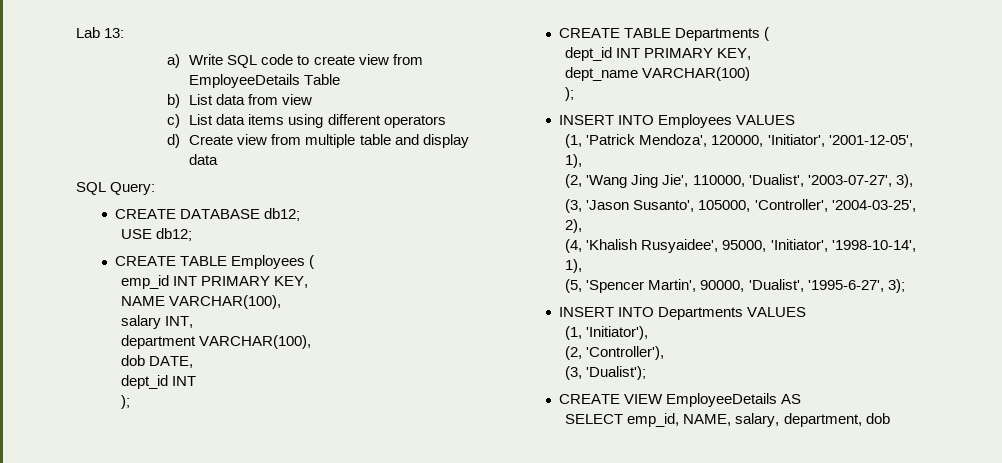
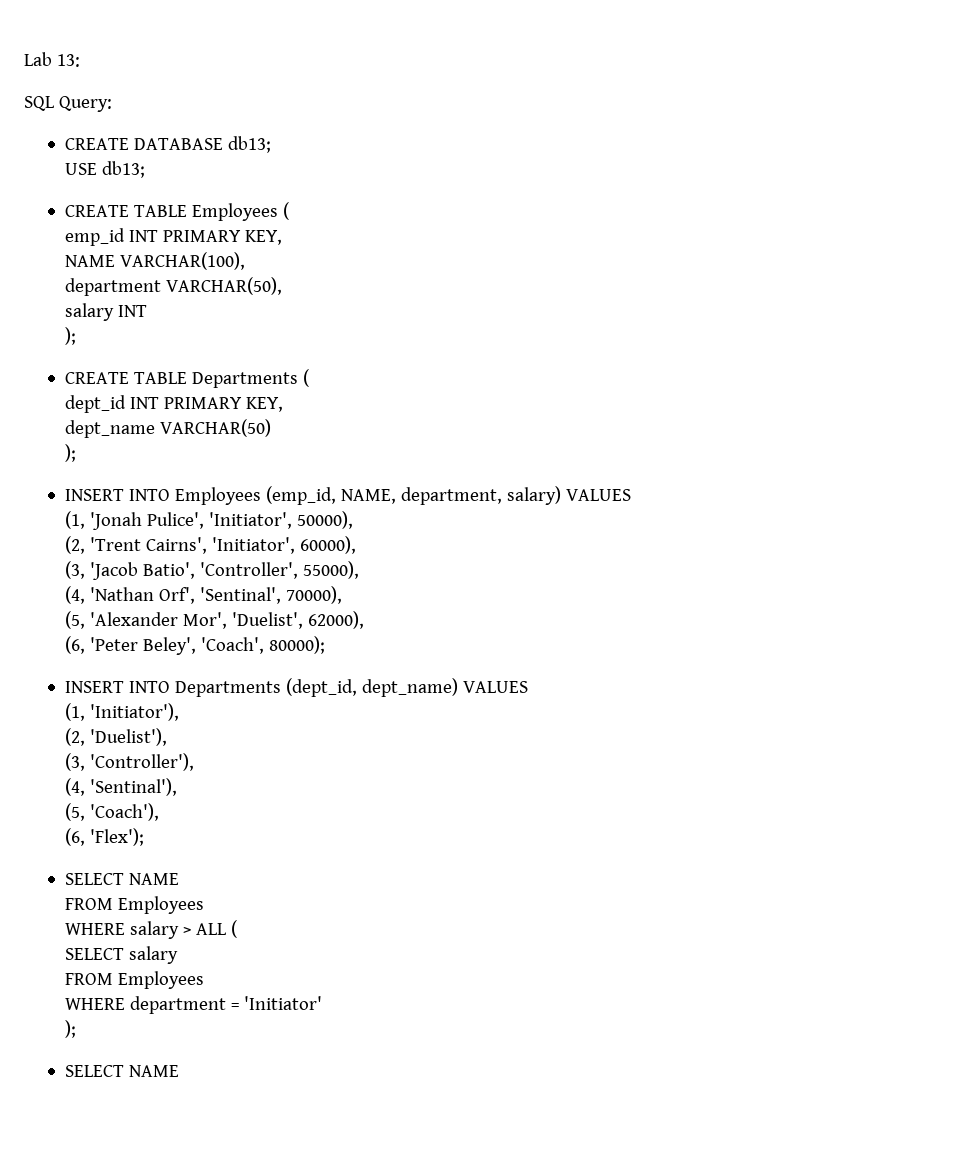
- a) Write SQL code to create view from EmployeeDetails Table
- b) List data from view
- c) List data items using different operators
- d) Create view from multiple table and display data
- CREATE DATABASE db12;
+ CREATE DATABASE db13;
- USE db12;
+ USE db13;
- salary INT,
- department VARCHAR(100),
- dob DATE,
- dept_id INT
+ department VARCHAR(50),
+ salary INT
- dept_name VARCHAR(100)
+ dept_name VARCHAR(50)
- INSERT INTO Employees VALUES
- (1, 'Patrick Mendoza', 120000, 'Initiator', '2001-12-05', 1),
- (2, 'Wang Jing Jie', 110000, 'Dualist', '2003-07-27', 3),
- (3, 'Jason Susanto', 105000, 'Controller', '2004-03-25', 2),
- (4, 'Khalish Rusyaidee', 95000, 'Initiator', '1998-10-14', 1),
- (5, 'Spencer Martin', 90000, 'Dualist', '1995-6-27', 3);
+ INSERT INTO Employees (emp_id, NAME, department, salary) VALUES
+ (1, 'Jonah Pulice', 'Initiator', 50000),
+ (2, 'Trent Cairns', 'Initiator', 60000),
+ (3, 'Jacob Batio', 'Controller', 55000),
+ (4, 'Nathan Orf', 'Sentinal', 70000),
+ (5, 'Alexander Mor', 'Duelist', 62000),
+ (6, 'Peter Beley', 'Coach', 80000);
- INSERT INTO Departments VALUES
+ INSERT INTO Departments (dept_id, dept_name) VALUES
- (2, 'Controller'),
+ (2, 'Duelist'),
+ (3, 'Controller'),
- (3, 'Dualist');
- CREATE VIEW EmployeeDetails AS
- SELECT emp_id, NAME, salary, department, dob
+ (4, 'Sentinal'),
+ (5, 'Coach'),
+ (6, 'Flex');
+ SELECT NAME
+ FROM Employees
+ WHERE salary > ALL (
+ SELECT salary
+ FROM Employees
+ WHERE department = 'Initiator'
+ );
+ SELECT NAME

